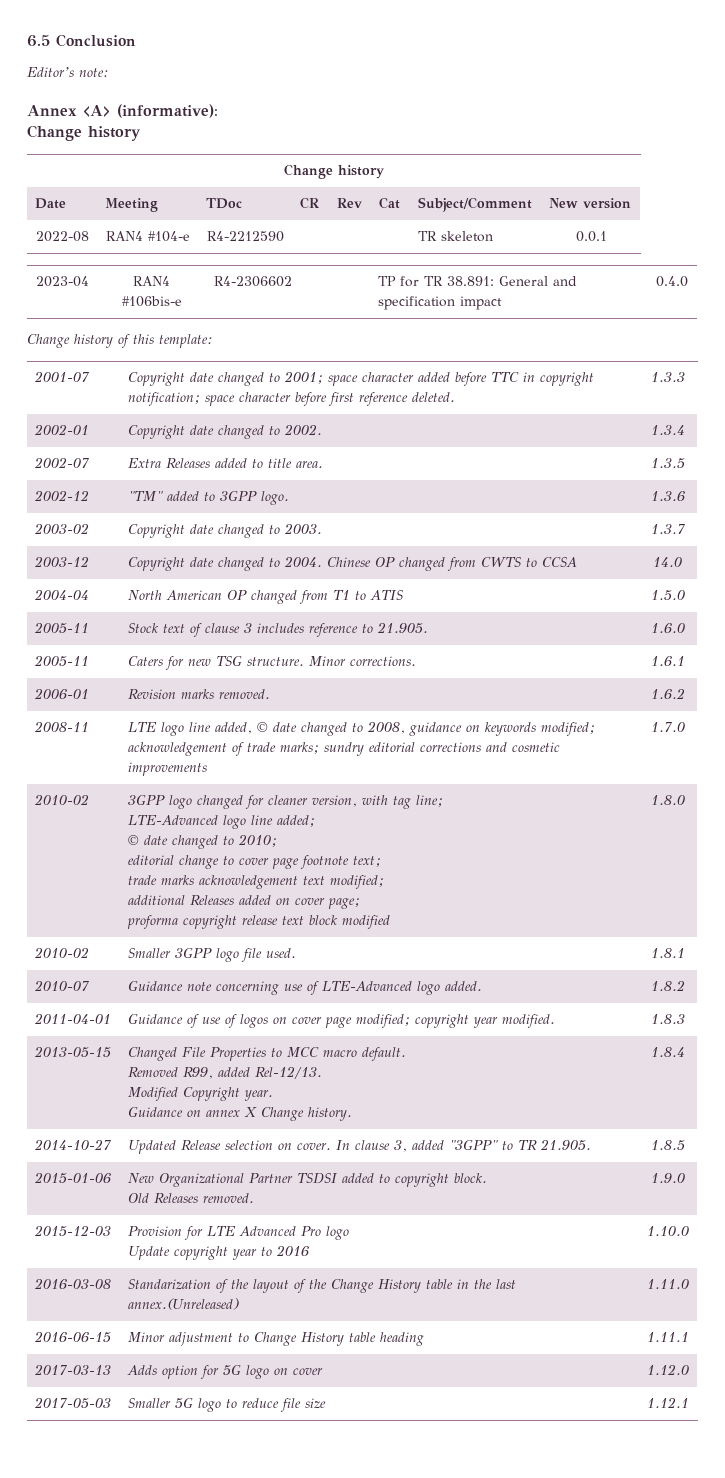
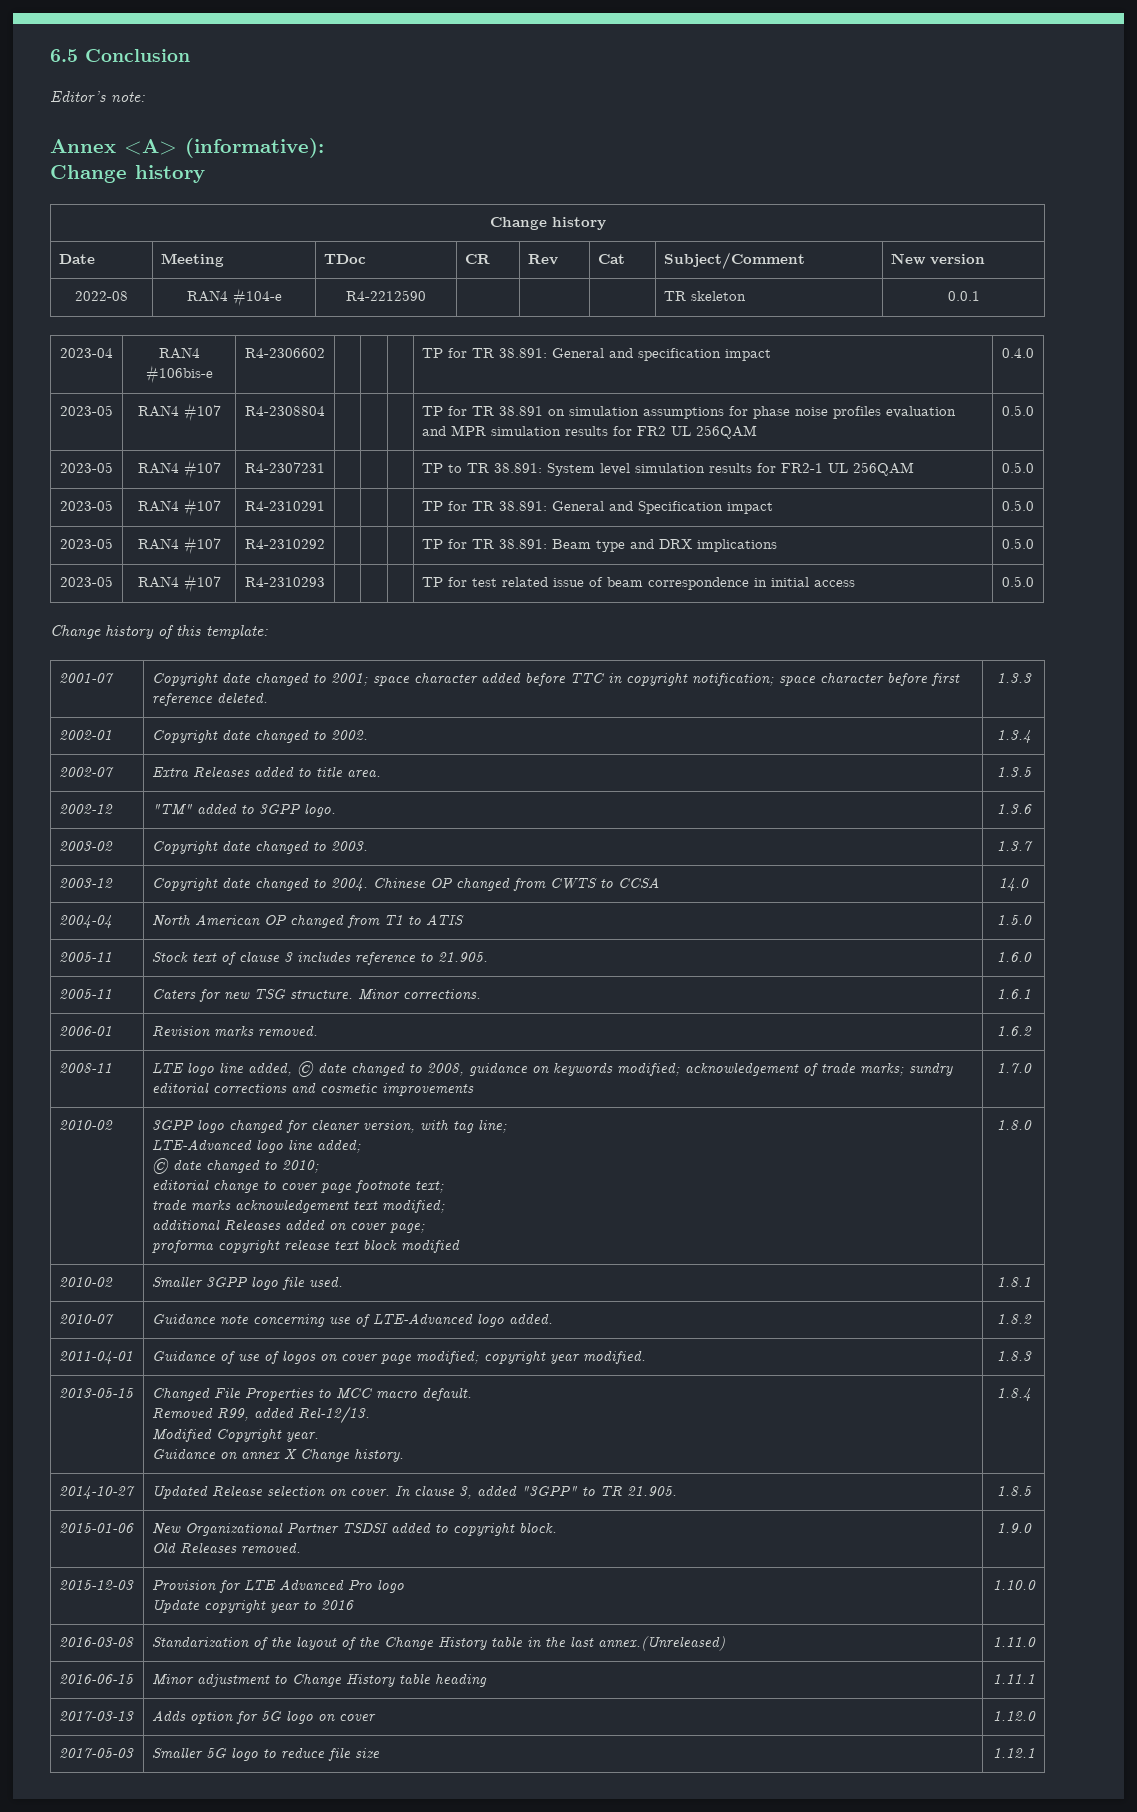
+ 2023-05 | RAN4 #107 | R4-2308804 | | | | TP for TR 38.891 on simulation assumptions for phase noise profiles evaluation and MPR simulation results for FR2 UL 256QAM | 0.5.0
+ 2023-05 | RAN4 #107 | R4-2307231 | | | | TP to TR 38.891: System level simulation results for FR2-1 UL 256QAM | 0.5.0
+ 2023-05 | RAN4 #107 | R4-2310291 | | | | TP for TR 38.891: General and Specification impact | 0.5.0
+ 2023-05 | RAN4 #107 | R4-2310292 | | | | TP for TR 38.891: Beam type and DRX implications | 0.5.0
+ 2023-05 | RAN4 #107 | R4-2310293 | | | | TP for test related issue of beam correspondence in initial access | 0.5.0

